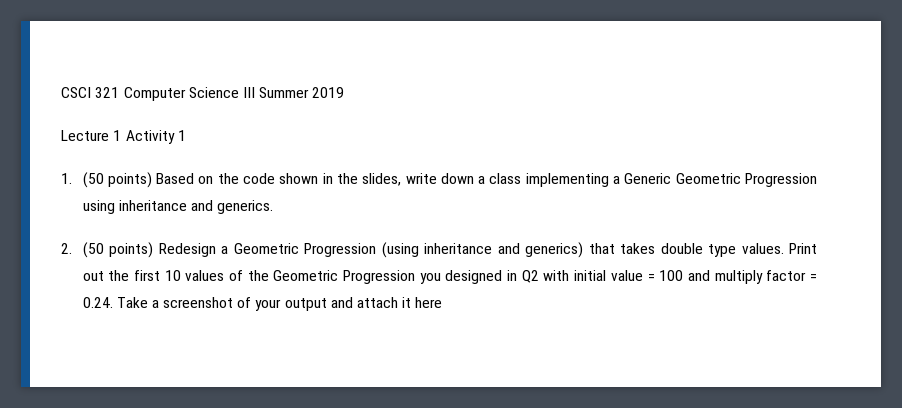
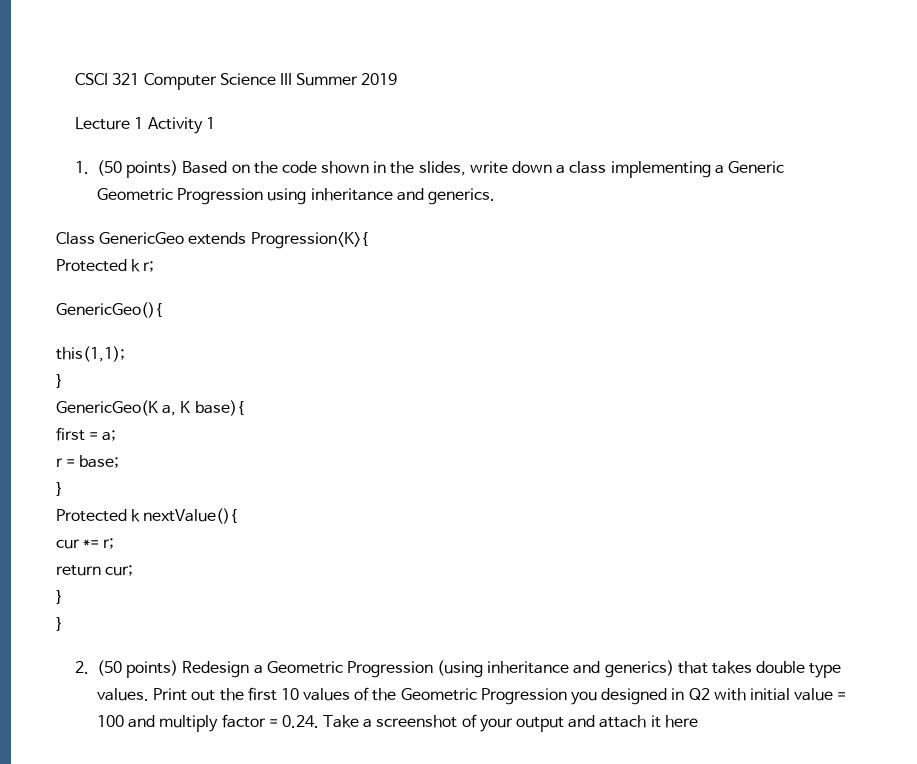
+ Class GenericGeo extends Progression<K>{
+ Protected k r;
+ GenericGeo(){
+ this(1,1);
+ }
+ GenericGeo(K a, K base){
+ first = a;
+ r = base;
+ }
+ Protected k nextValue(){
+ cur *= r;
+ return cur;
+ }
+ }

